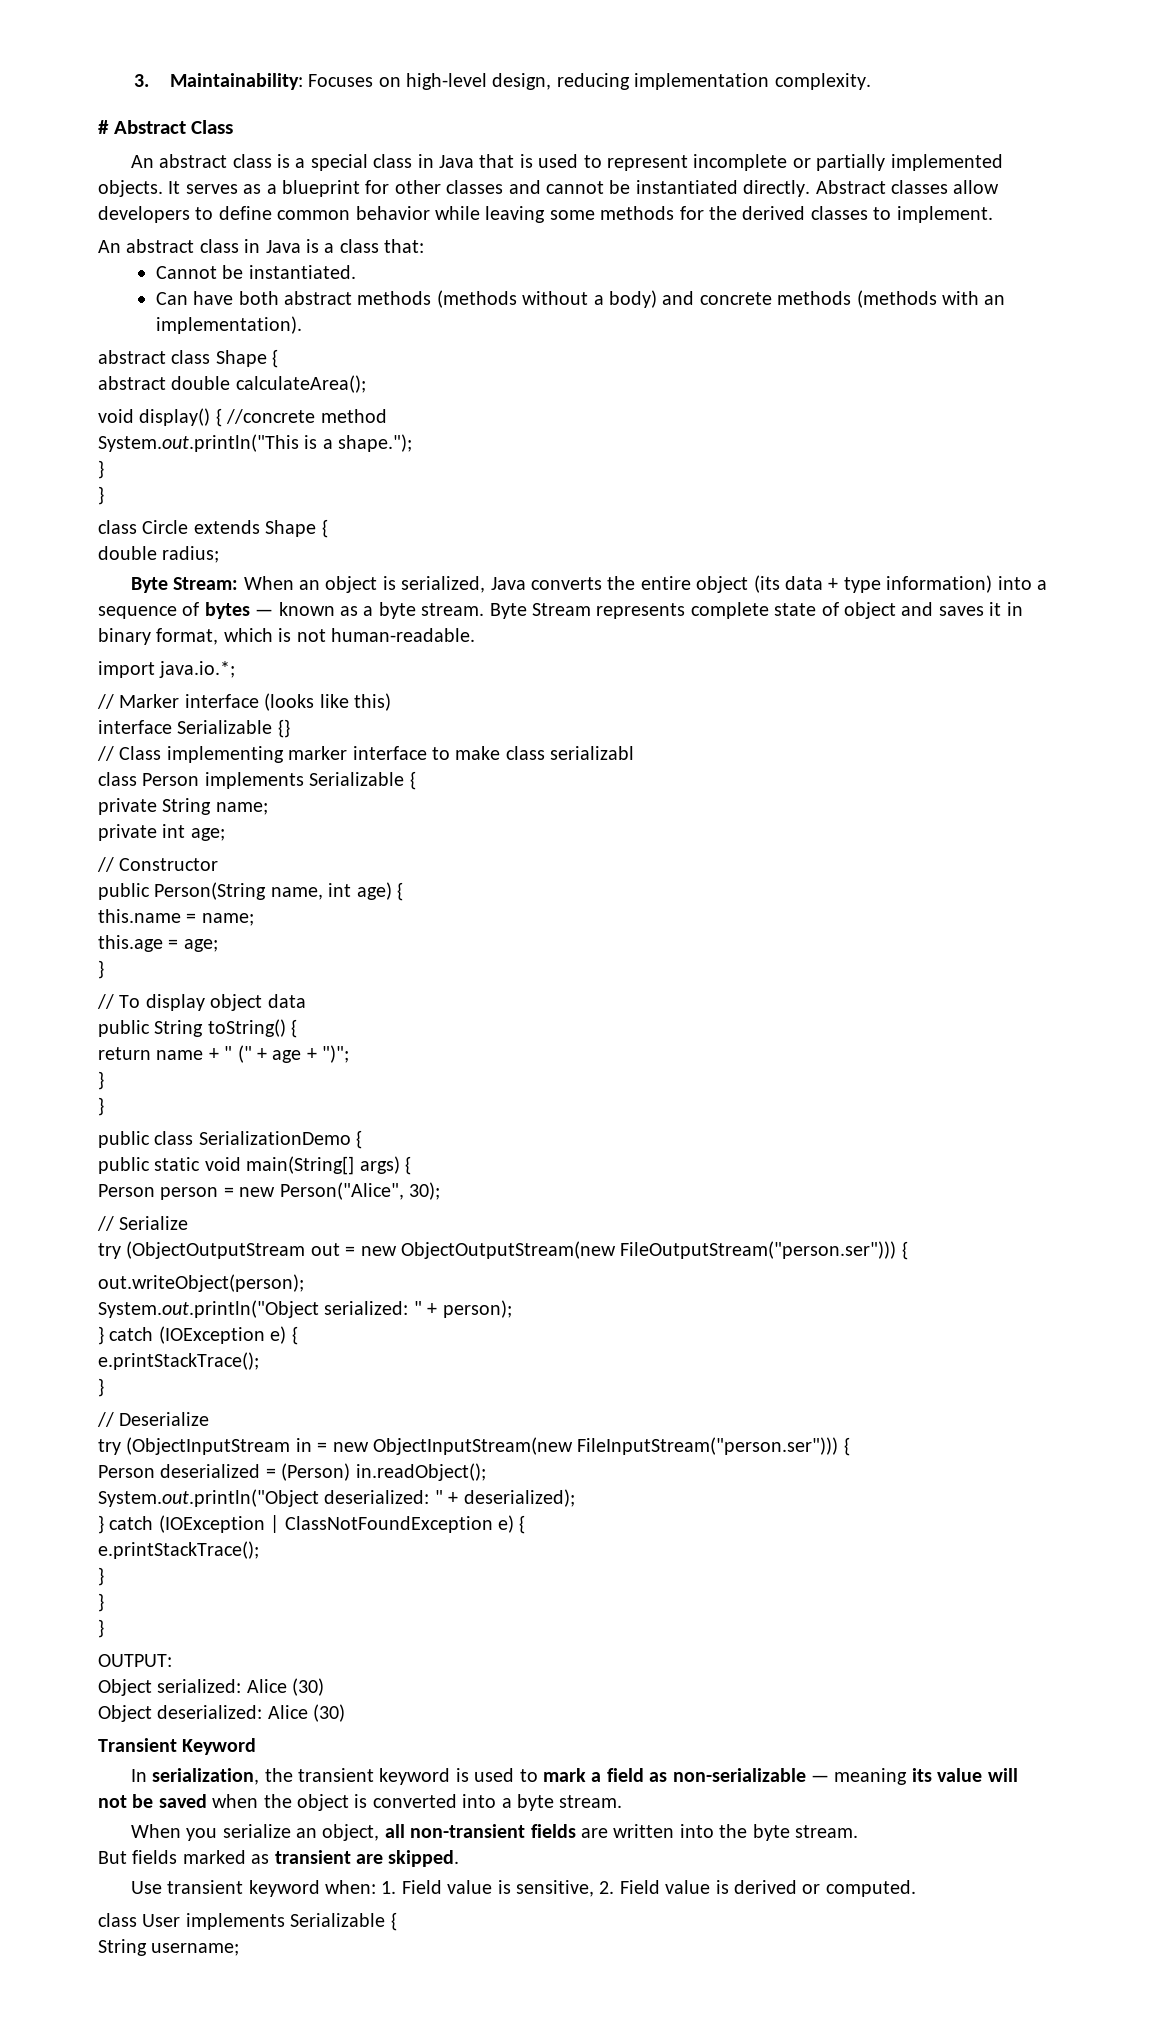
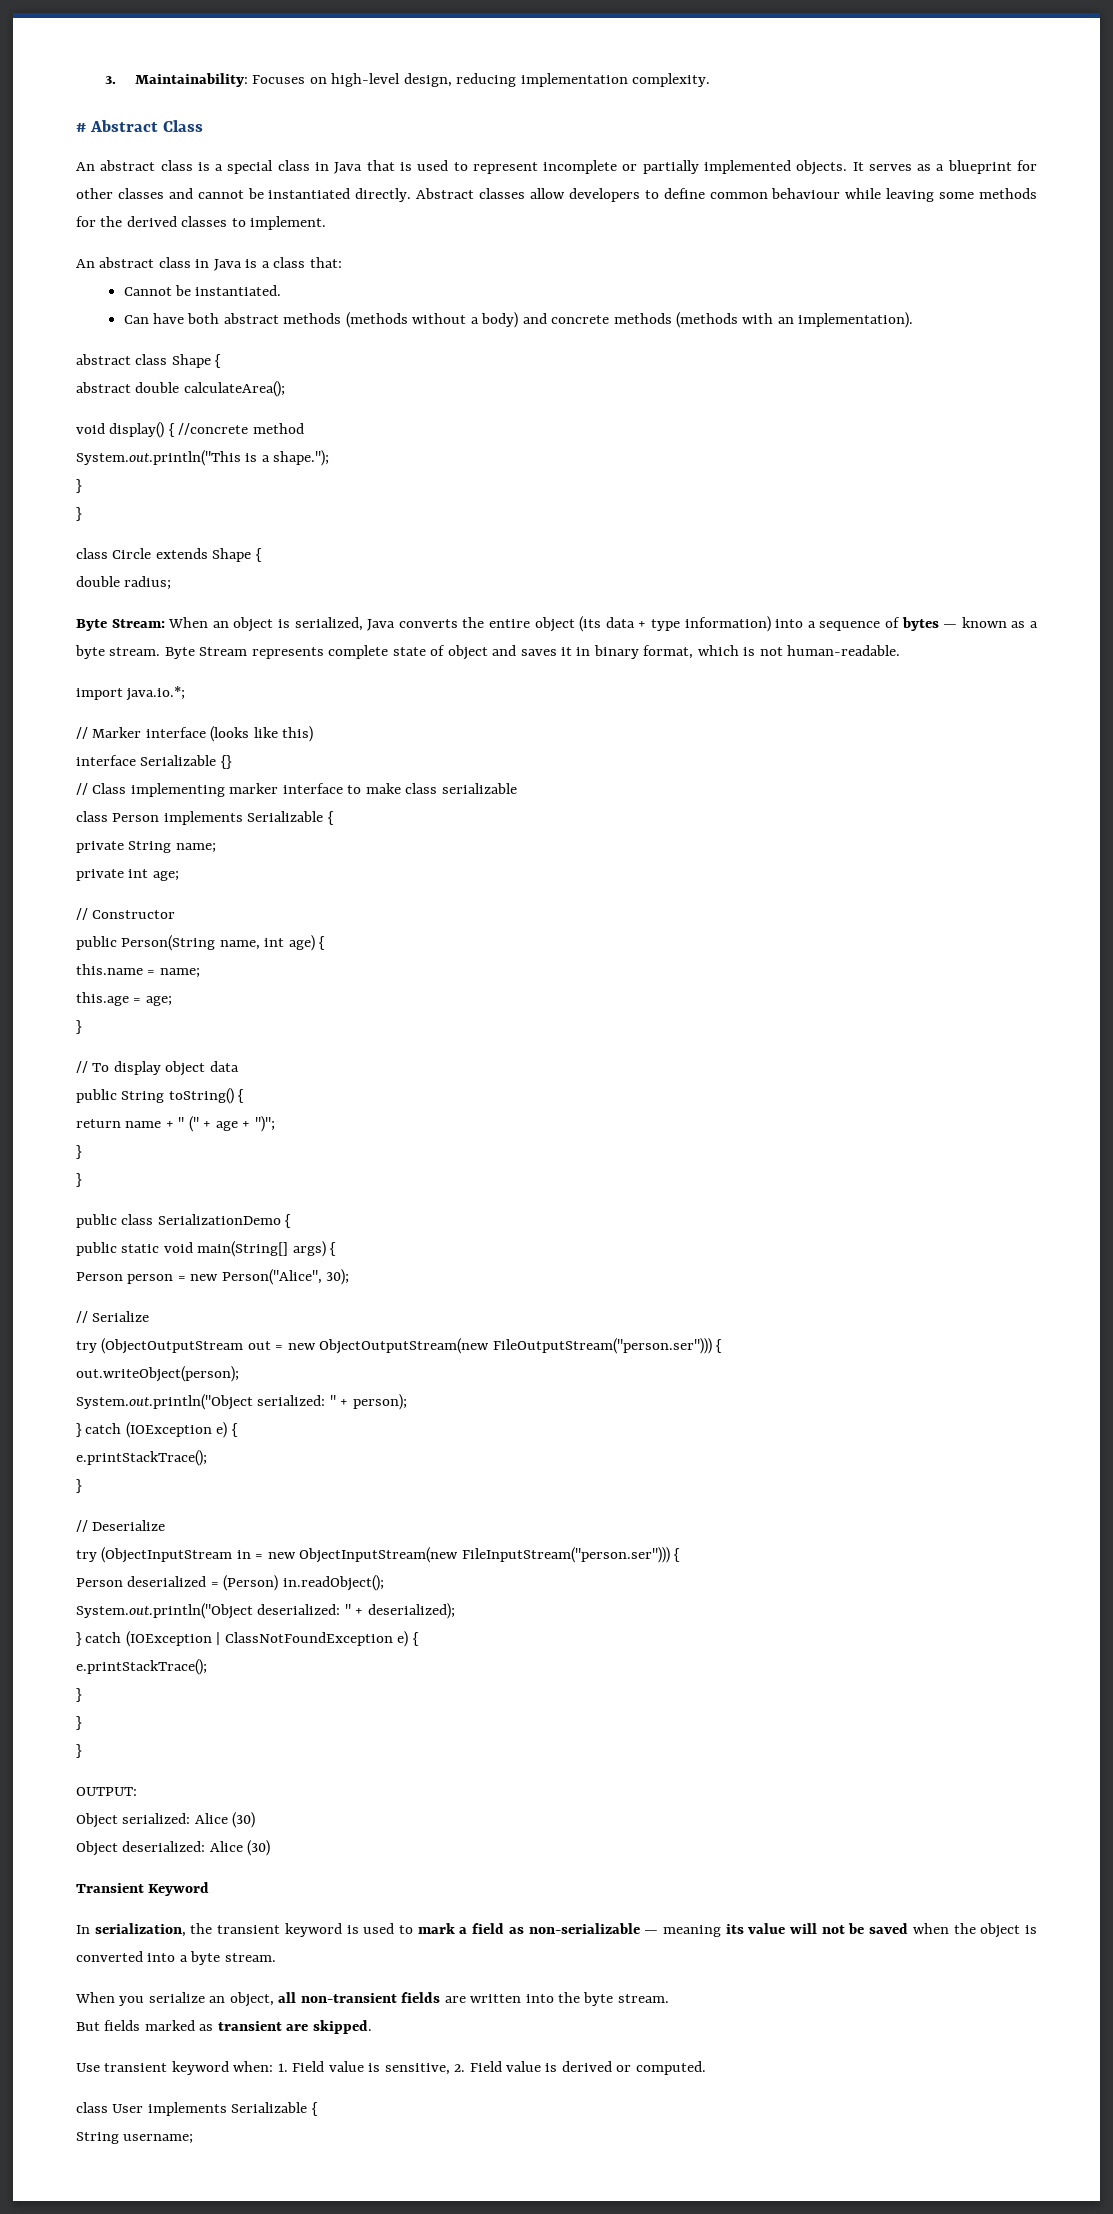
- Abstract classes allow developers to define common behavior while leaving some methods for the derived classes to implement.
+ Abstract classes allow developers to define common behaviour while leaving some methods for the derived classes to implement.
- // Class implementing marker interface to make class serializabl
+ // Class implementing marker interface to make class serializable

